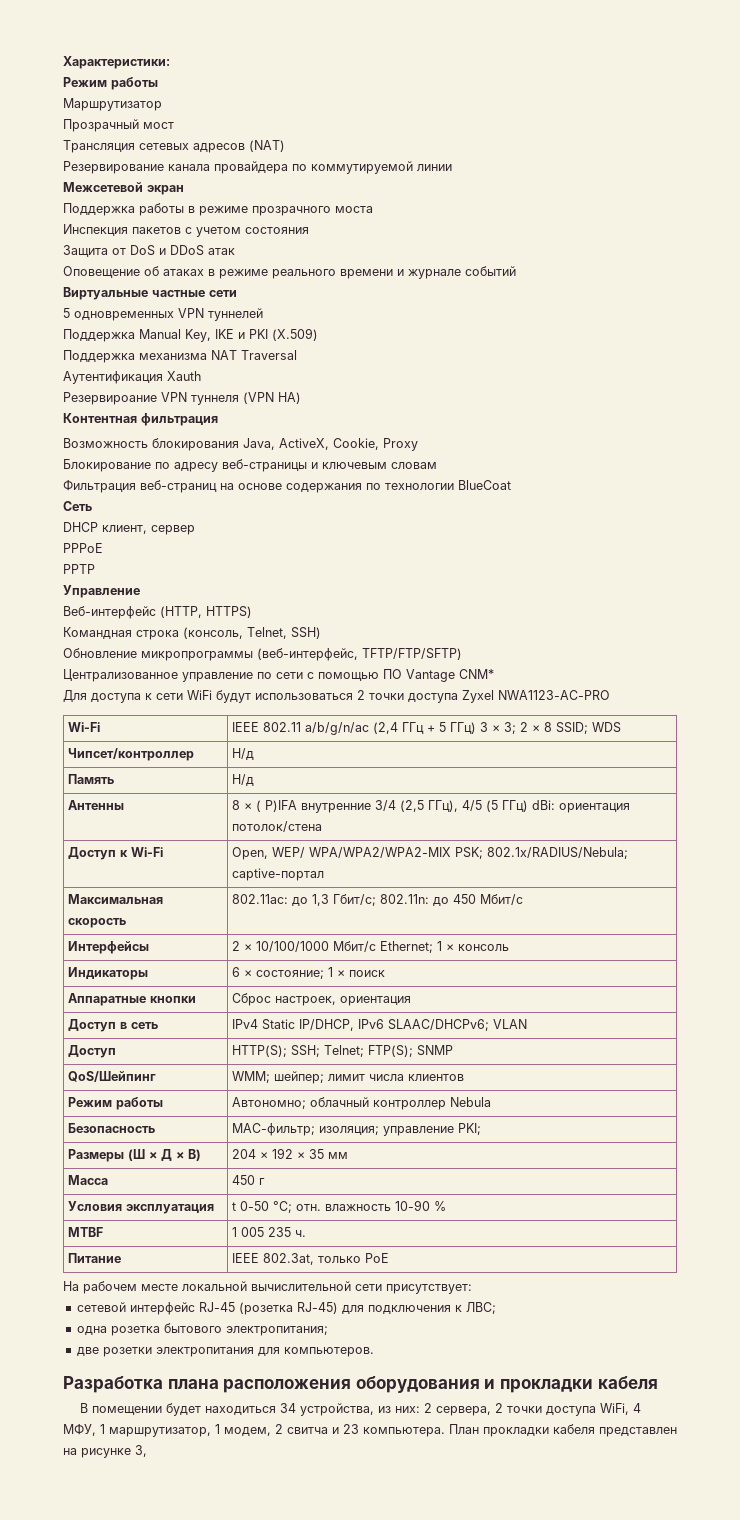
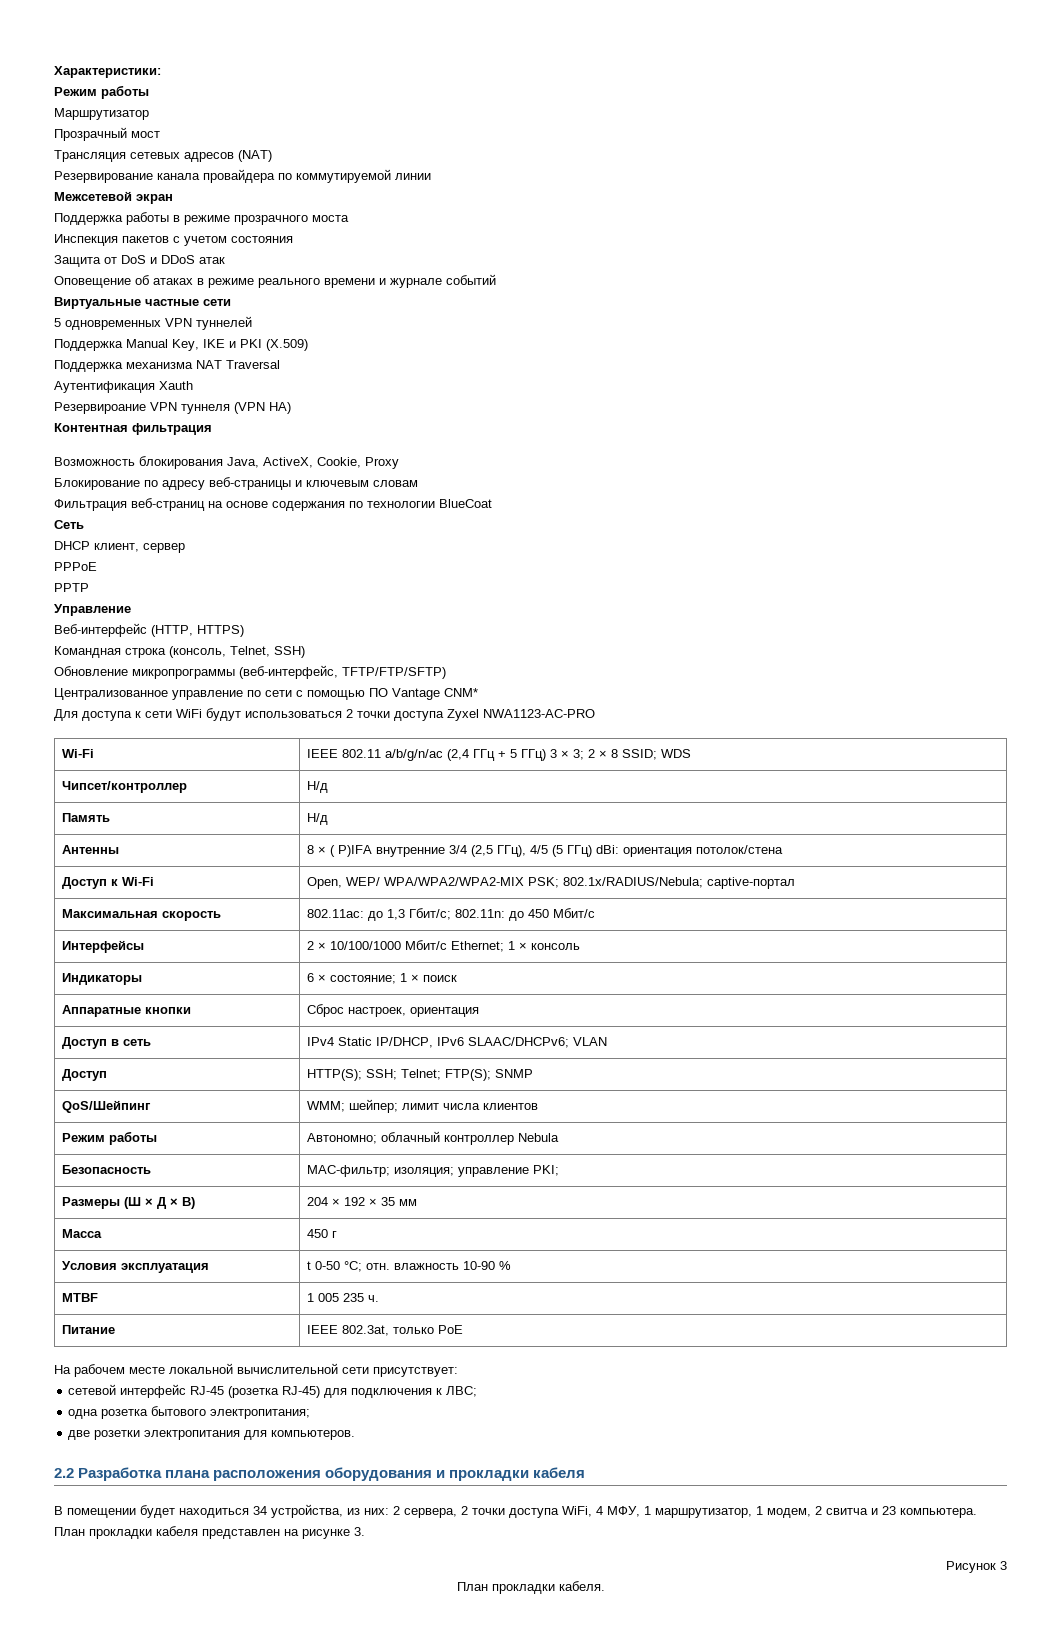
- Разработка плана расположения оборудования и прокладки кабеля
+ 2.2 Разработка плана расположения оборудования и прокладки кабеля
- План прокладки кабеля представлен на рисунке 3,
+ План прокладки кабеля представлен на рисунке 3.
+ Рисунок 3
+ План прокладки кабеля.

